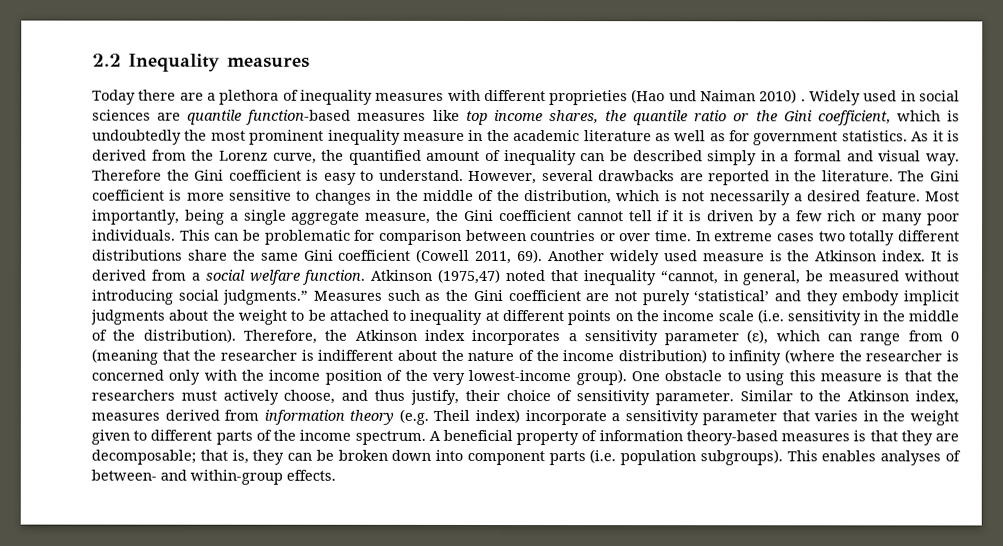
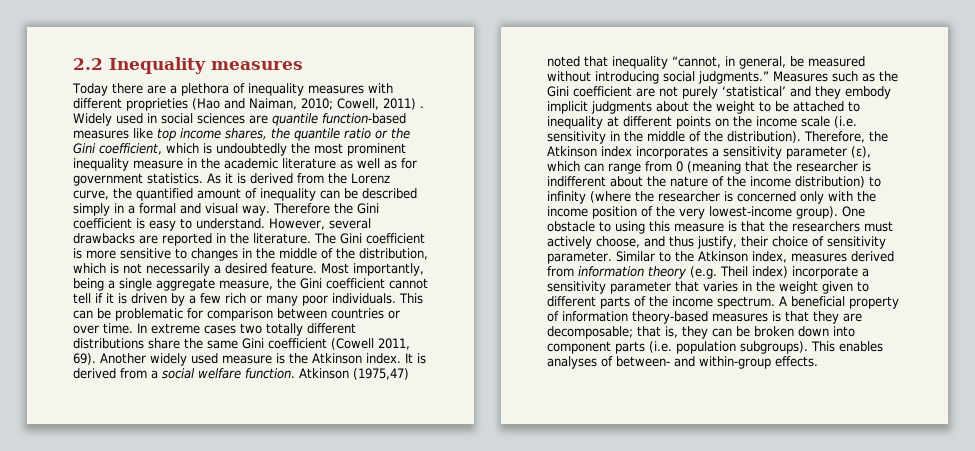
- Today there are a plethora of inequality measures with different proprieties (Hao und Naiman 2010) .
+ Today there are a plethora of inequality measures with different proprieties (Hao and Naiman, 2010; Cowell, 2011) .

